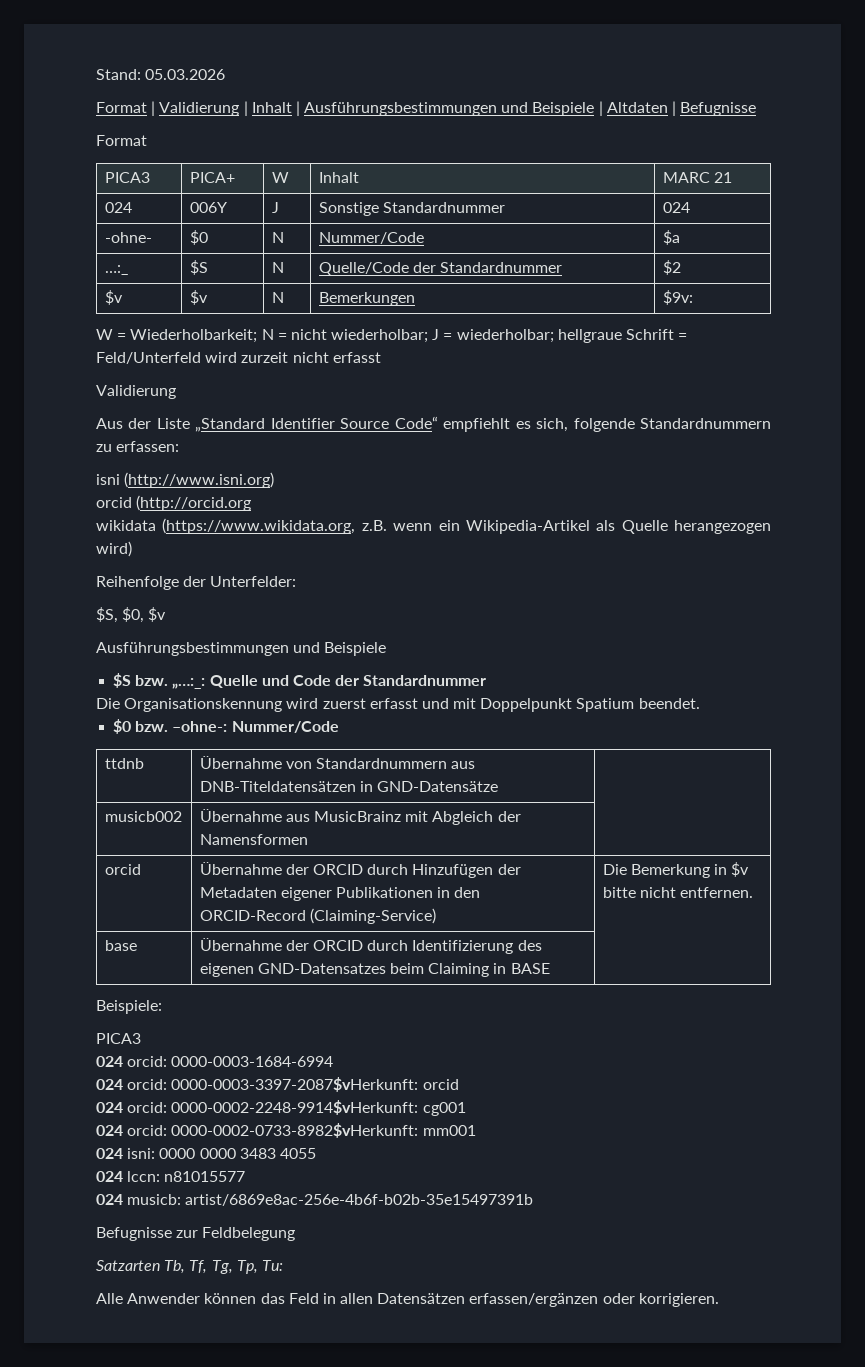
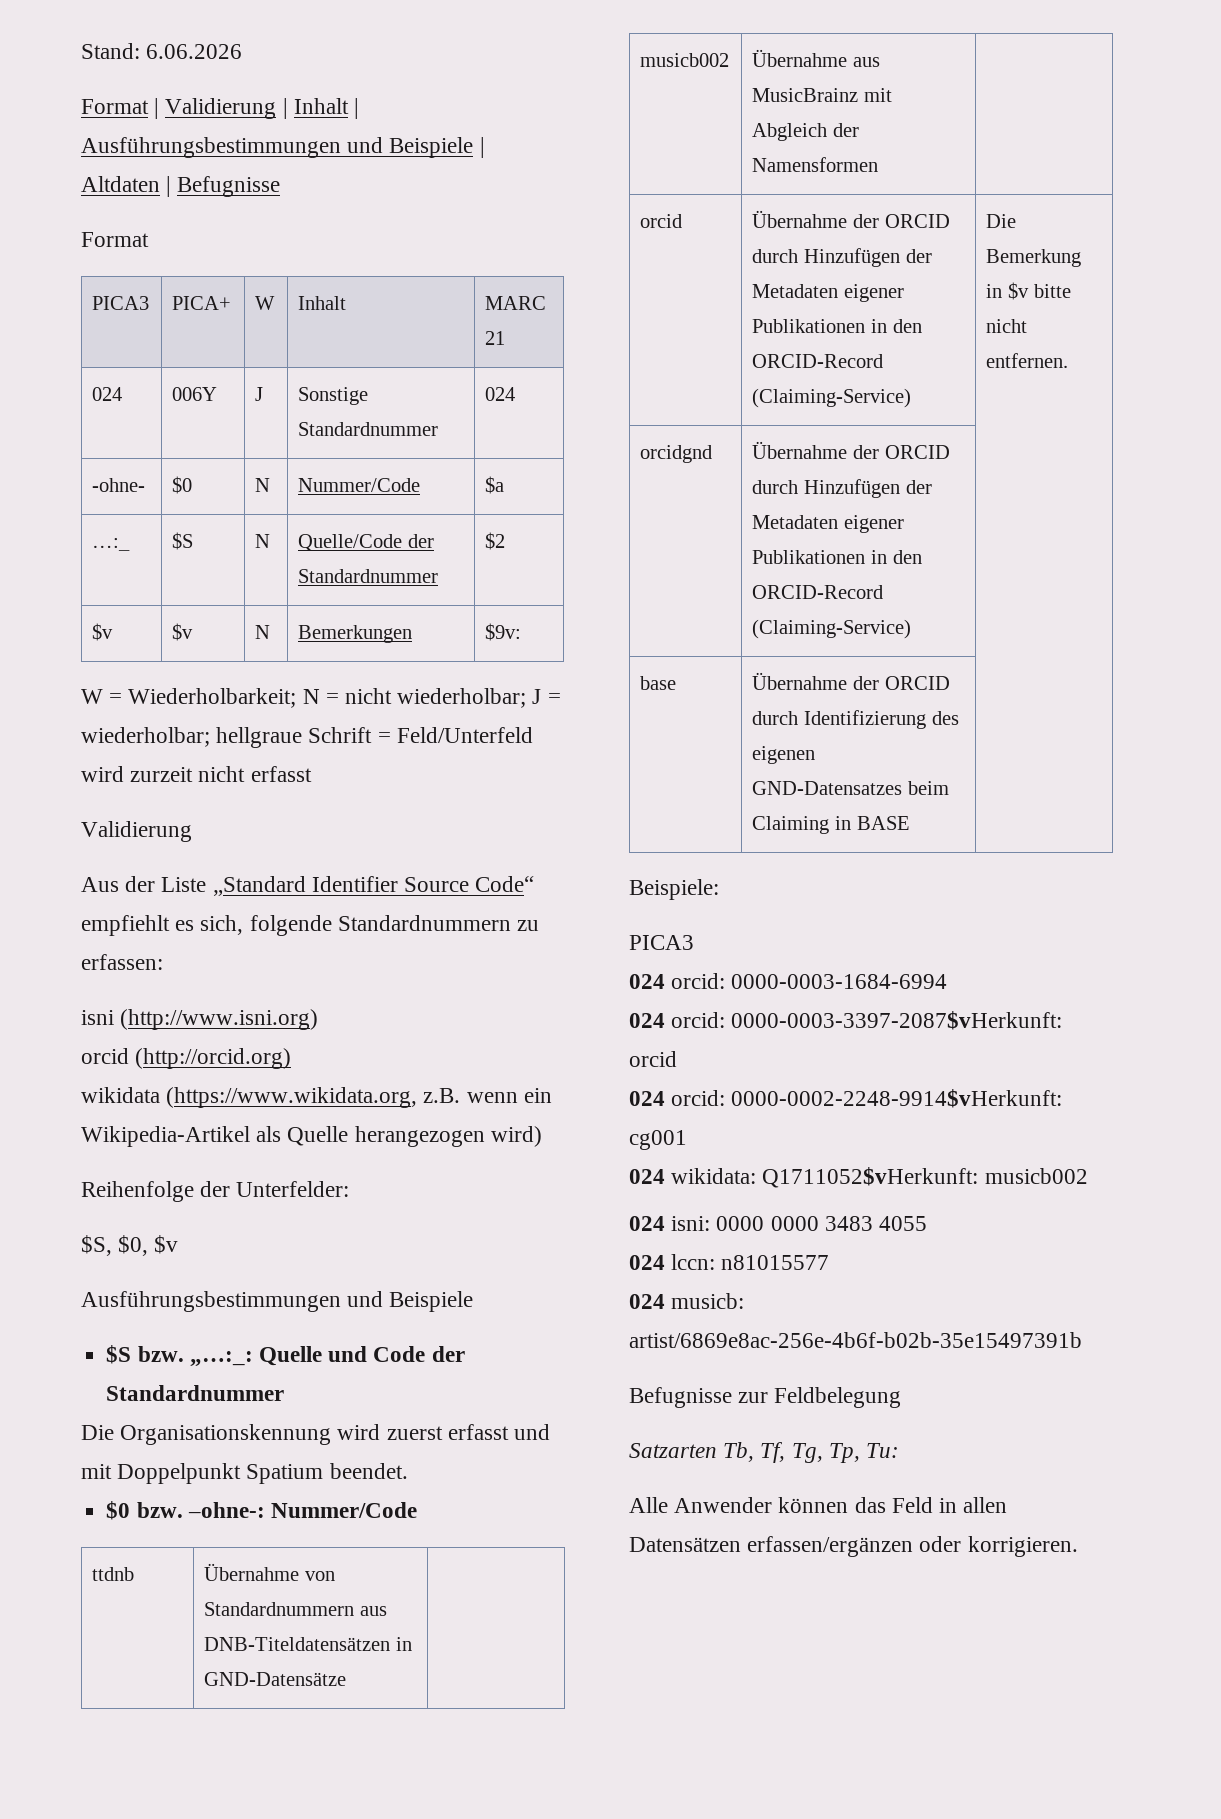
- Stand: 05.03.2026
+ Stand: 6.06.2026
- orcid (http://orcid.org
+ orcid (http://orcid.org)
+ orcidgnd | Übernahme der ORCID durch Hinzufügen der Metadaten eigener Publikationen in den ORCID-Record (Claiming-Service) |
- 024 orcid: 0000-0002-0733-8982$vHerkunft: mm001
+ 024 wikidata: Q1711052$vHerkunft: musicb002

